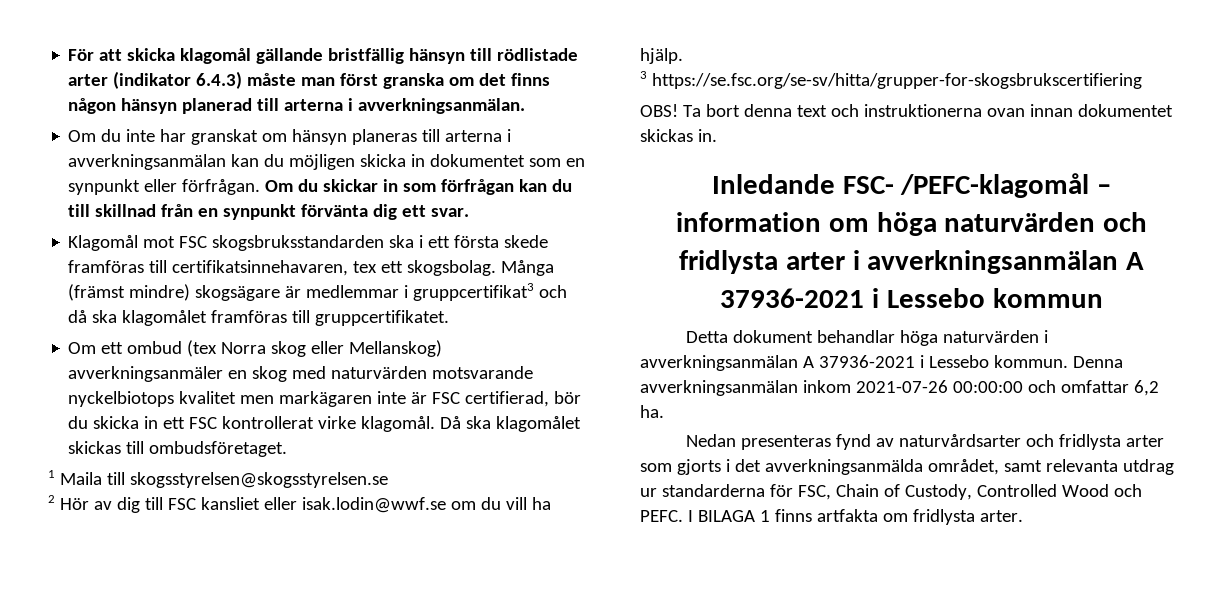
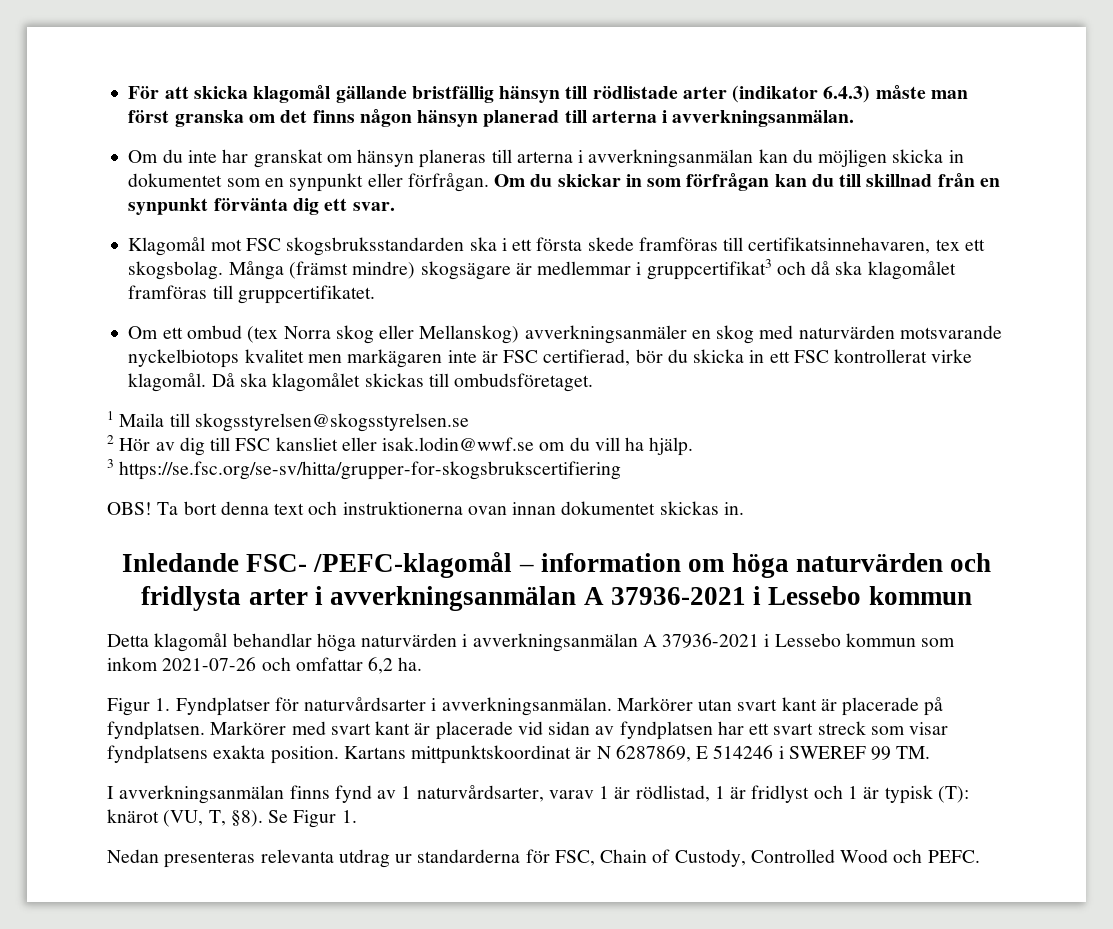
- Detta dokument behandlar höga naturvärden i avverkningsanmälan A 37936-2021 i Lessebo kommun. Denna avverkningsanmälan inkom 2021-07-26 00:00:00 och omfattar 6,2 ha.
+ Detta klagomål behandlar höga naturvärden i avverkningsanmälan A 37936-2021 i Lessebo kommun som inkom 2021-07-26 och omfattar 6,2 ha.
- Nedan presenteras fynd av naturvårdsarter och fridlysta arter som gjorts i det avverkningsanmälda området, samt relevanta utdrag ur standarderna för FSC, Chain of Custody, Controlled Wood och PEFC. I BILAGA 1 finns artfakta om fridlysta arter.
+ Figur 1. Fyndplatser för naturvårdsarter i avverkningsanmälan. Markörer utan svart kant är placerade på fyndplatsen. Markörer med svart kant är placerade vid sidan av fyndplatsen har ett svart streck som visar fyndplatsens exakta position. Kartans mittpunktskoordinat är N 6287869, E 514246 i SWEREF 99 TM.
+ I avverkningsanmälan finns fynd av 1 naturvårdsarter, varav 1 är rödlistad, 1 är fridlyst och 1 är typisk (T): knärot (VU, T, §8). Se Figur 1.
+ Nedan presenteras relevanta utdrag ur standarderna för FSC, Chain of Custody, Controlled Wood och PEFC.

